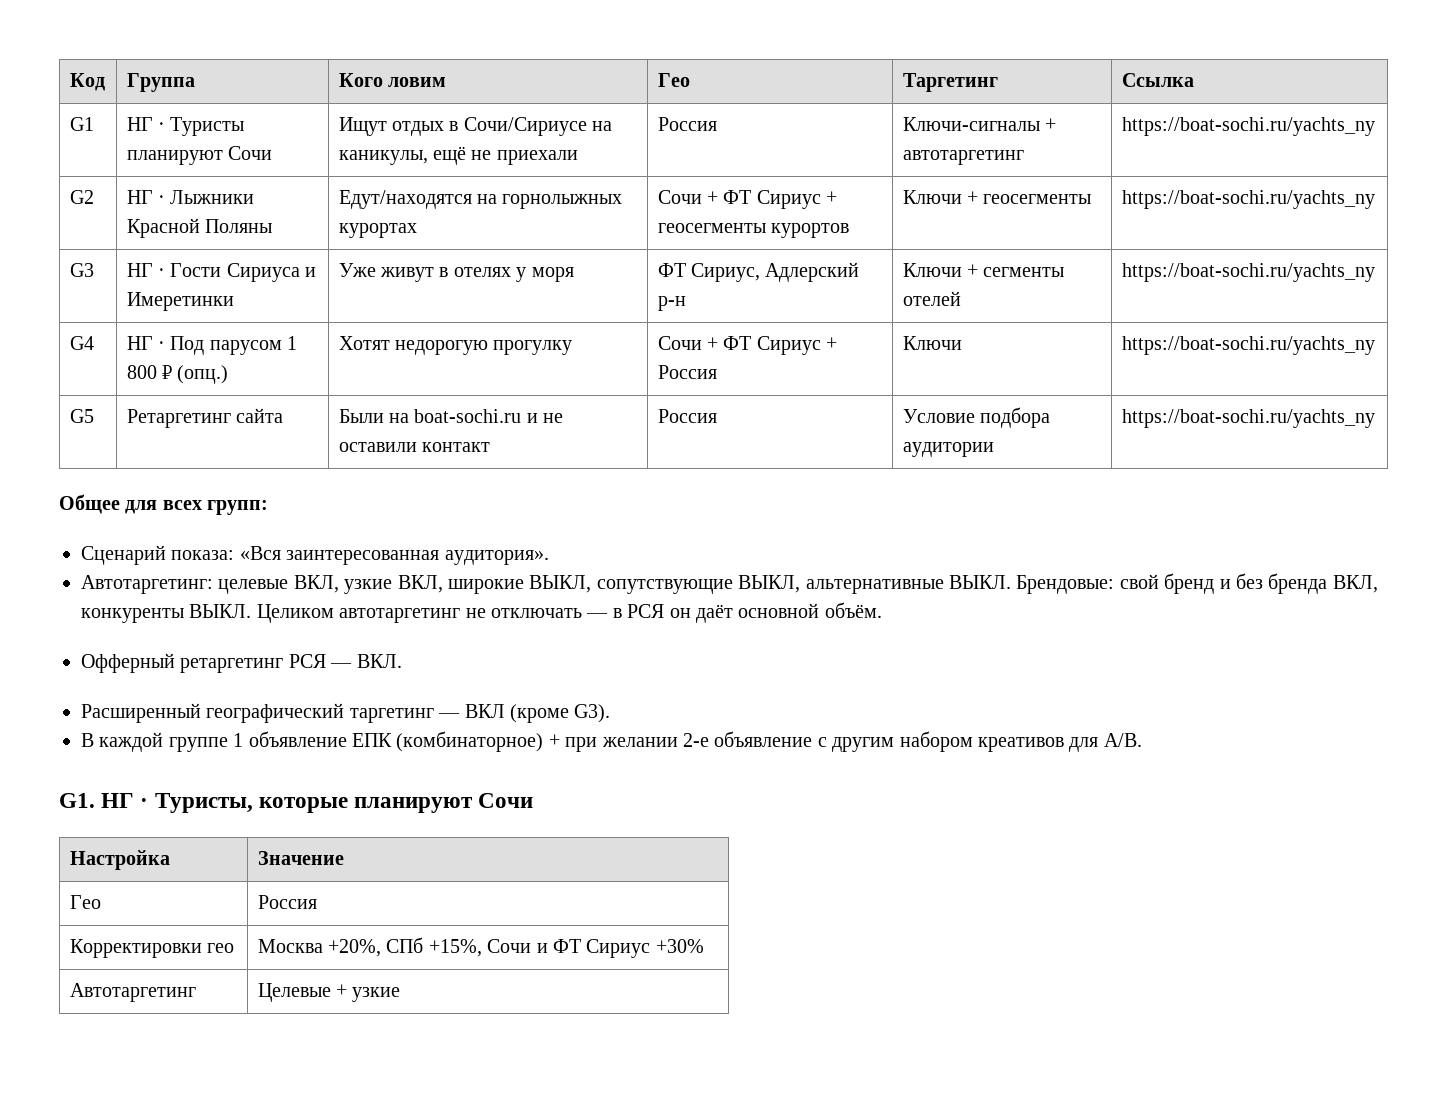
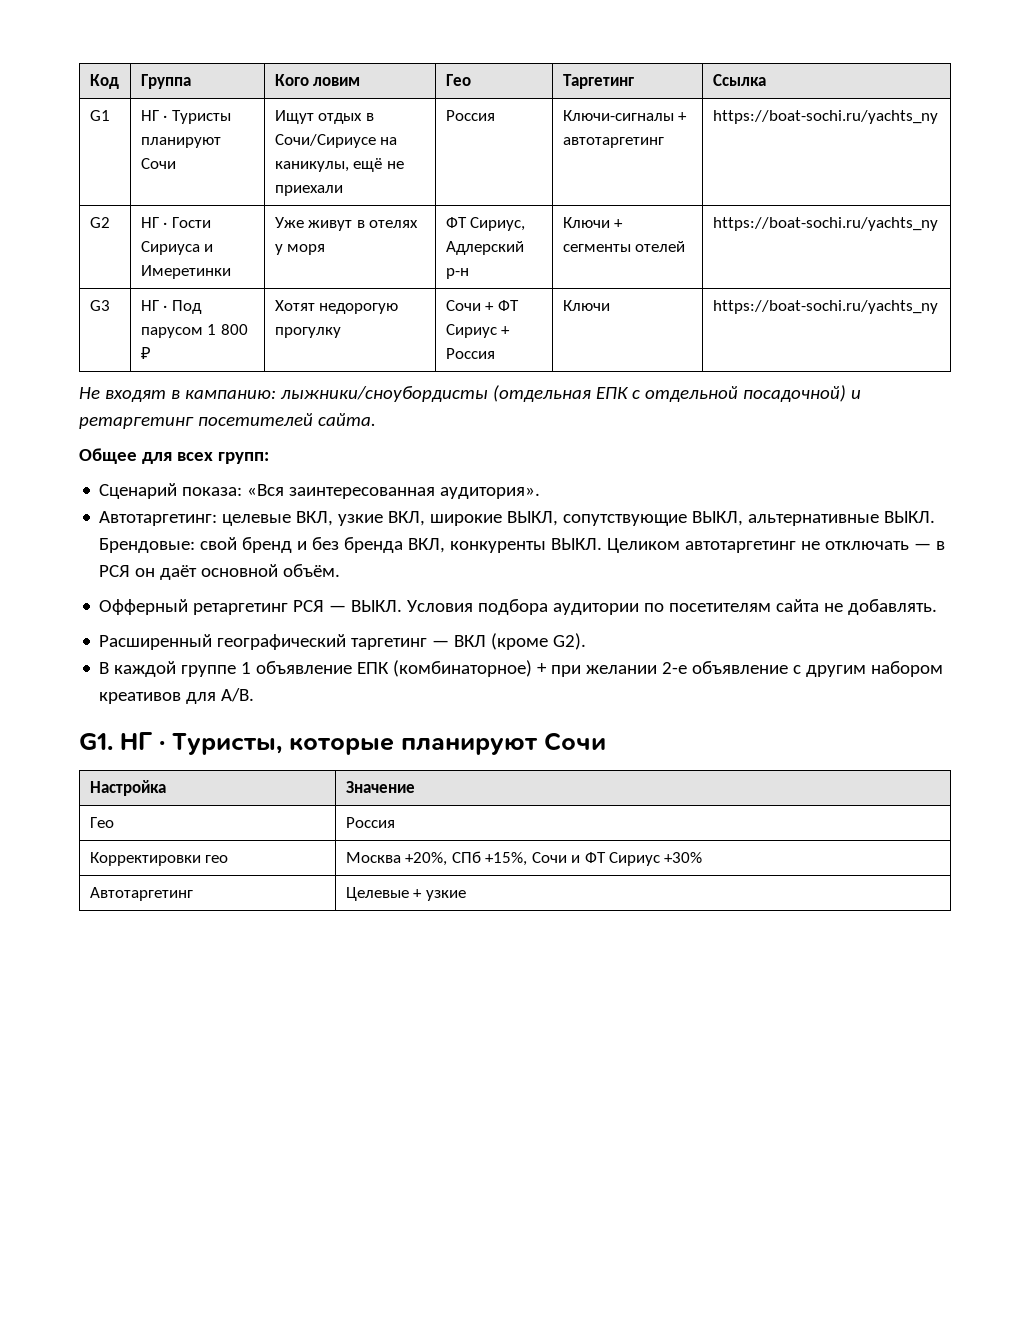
- G2 | НГ · Лыжники Красной Поляны | Едут/находятся на горнолыжных курортах | Сочи + ФТ Сириус + геосегменты курортов | Ключи + геосегменты | https://boat-sochi.ru/yachts_ny
- G3 | НГ · Гости Сириуса и Имеретинки | Уже живут в отелях у моря | ФТ Сириус, Адлерский р-н | Ключи + сегменты отелей | https://boat-sochi.ru/yachts_ny
+ G2 | НГ · Гости Сириуса и Имеретинки | Уже живут в отелях у моря | ФТ Сириус, Адлерский р-н | Ключи + сегменты отелей | https://boat-sochi.ru/yachts_ny
- G4 | НГ · Под парусом 1 800 ₽ (опц.) | Хотят недорогую прогулку | Сочи + ФТ Сириус + Россия | Ключи | https://boat-sochi.ru/yachts_ny
+ G3 | НГ · Под парусом 1 800 ₽ | Хотят недорогую прогулку | Сочи + ФТ Сириус + Россия | Ключи | https://boat-sochi.ru/yachts_ny
- G5 | Ретаргетинг сайта | Были на boat-sochi.ru и не оставили контакт | Россия | Условие подбора аудитории | https://boat-sochi.ru/yachts_ny
+ Не входят в кампанию: лыжники/сноубордисты (отдельная ЕПК с отдельной посадочной) и ретаргетинг посетителей сайта.
- Офферный ретаргетинг РСЯ — ВКЛ.
+ Офферный ретаргетинг РСЯ — ВЫКЛ. Условия подбора аудитории по посетителям сайта не добавлять.
- Расширенный географический таргетинг — ВКЛ (кроме G3).
+ Расширенный географический таргетинг — ВКЛ (кроме G2).

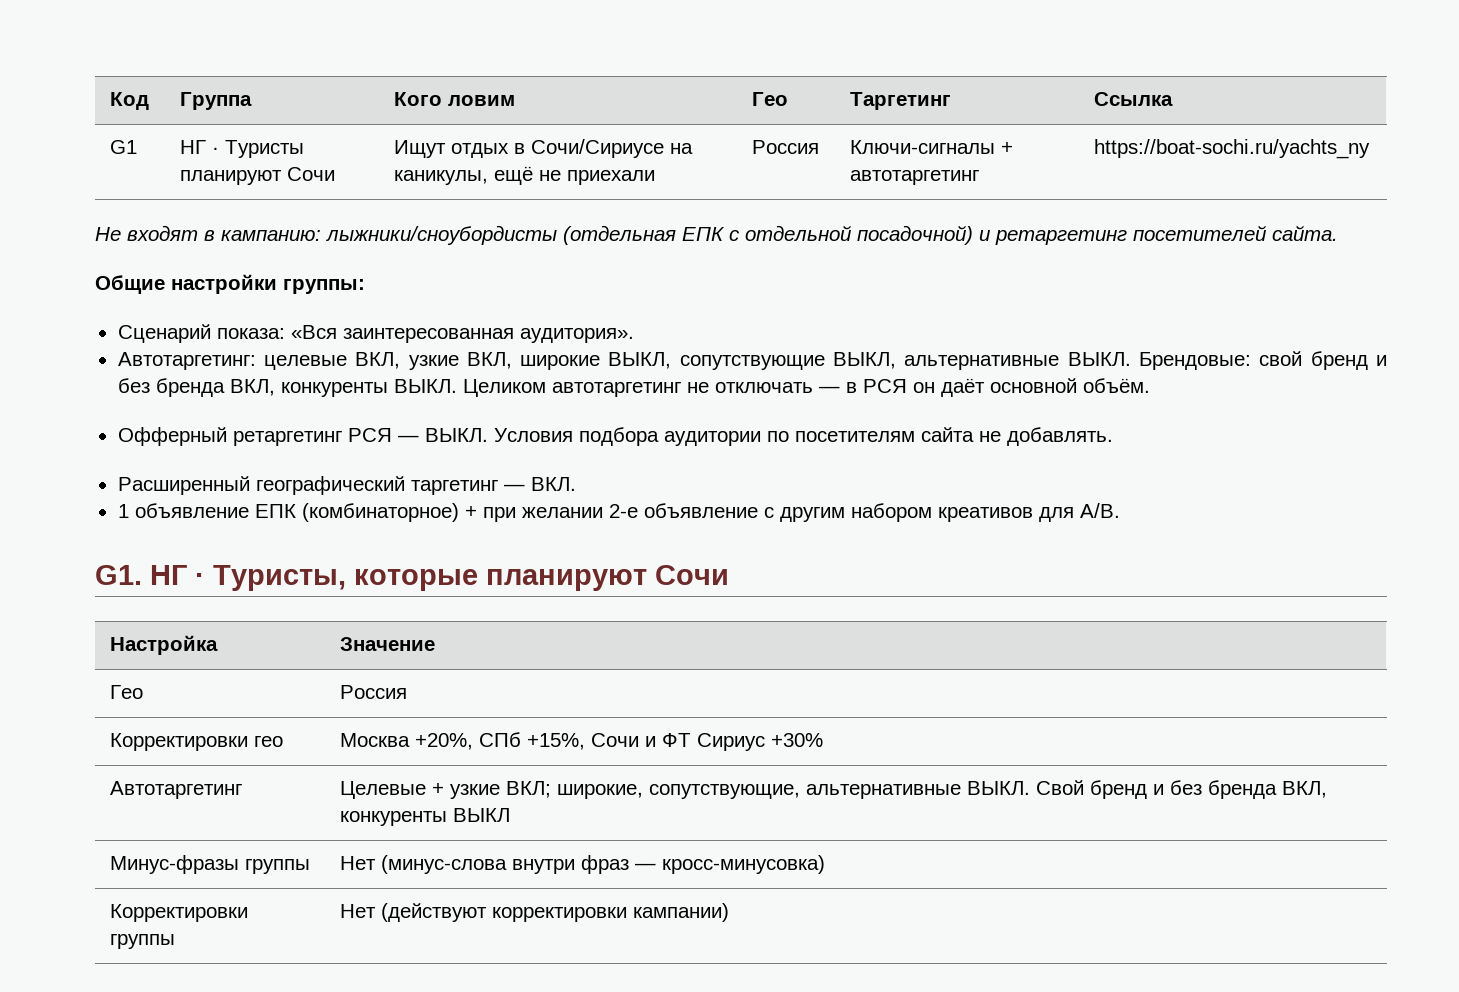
- G2 | НГ · Гости Сириуса и Имеретинки | Уже живут в отелях у моря | ФТ Сириус, Адлерский р-н | Ключи + сегменты отелей | https://boat-sochi.ru/yachts_ny
- G3 | НГ · Под парусом 1 800 ₽ | Хотят недорогую прогулку | Сочи + ФТ Сириус + Россия | Ключи | https://boat-sochi.ru/yachts_ny
- Общее для всех групп:
+ Общие настройки группы:
- Расширенный географический таргетинг — ВКЛ (кроме G2).
- В каждой группе 1 объявление ЕПК (комбинаторное) + при желании 2-е объявление с другим набором креативов для A/B.
+ Расширенный географический таргетинг — ВКЛ.
+ 1 объявление ЕПК (комбинаторное) + при желании 2-е объявление с другим набором креативов для A/B.
- Автотаргетинг | Целевые + узкие
+ Автотаргетинг | Целевые + узкие ВКЛ; широкие, сопутствующие, альтернативные ВЫКЛ. Свой бренд и без бренда ВКЛ, конкуренты ВЫКЛ
+ Минус-фразы группы | Нет (минус-слова внутри фраз — кросс-минусовка)
+ Корректировки группы | Нет (действуют корректировки кампании)

